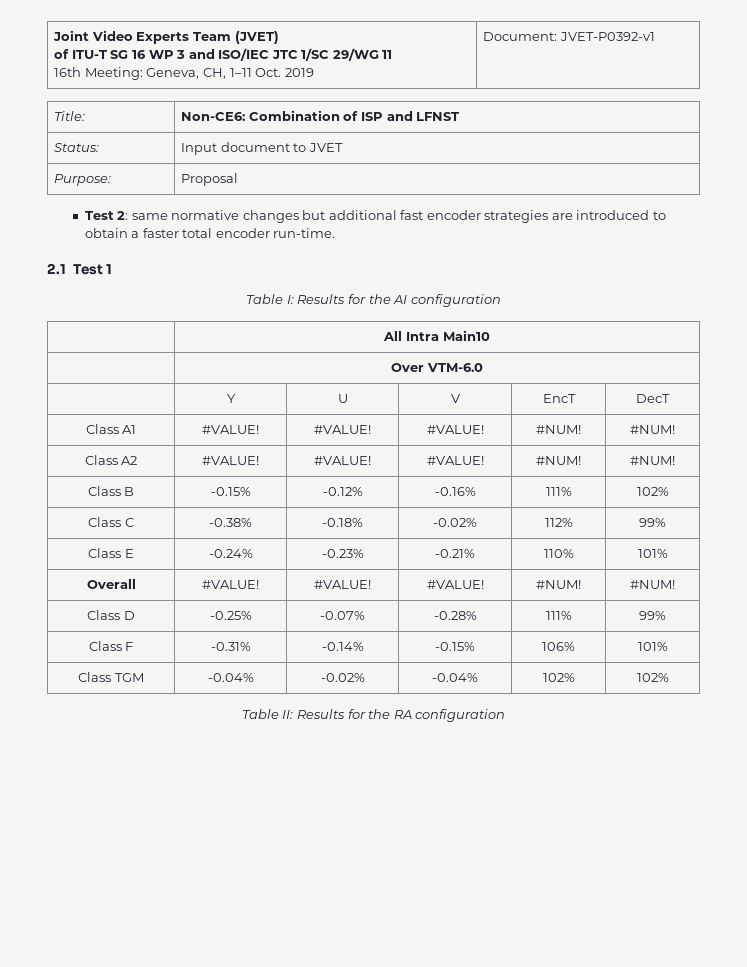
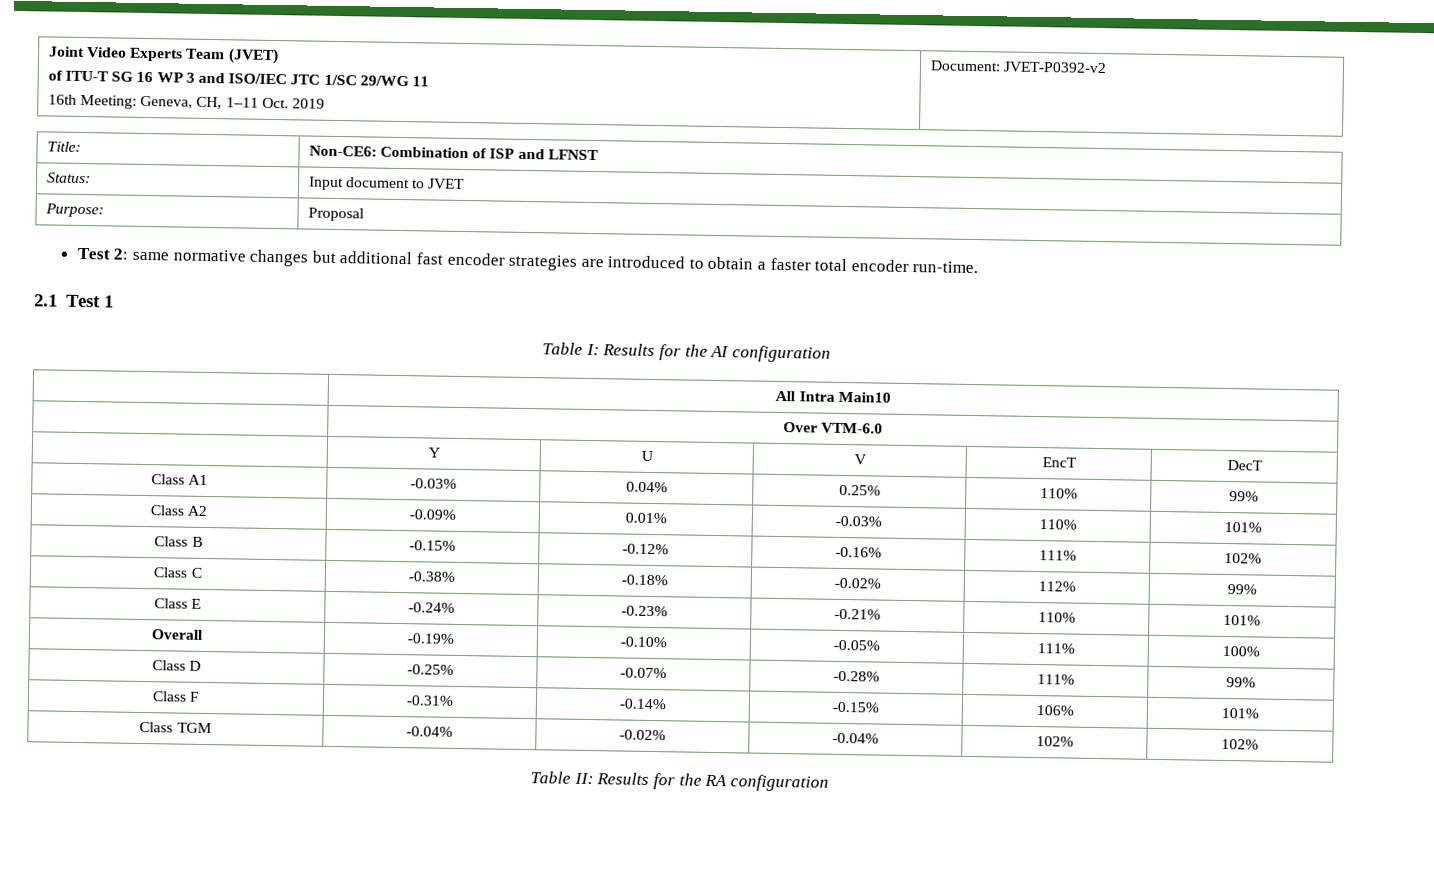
  Joint Video Experts Team (JVET)
  of ITU-T SG 16 WP 3 and ISO/IEC JTC 1/SC 29/WG 11
- 16th Meeting: Geneva, CH, 1–11 Oct. 2019 | Document: JVET-P0392-v1
+ 16th Meeting: Geneva, CH, 1–11 Oct. 2019 | Document: JVET-P0392-v2
- Class A1 | #VALUE! | #VALUE! | #VALUE! | #NUM! | #NUM!
- Class A2 | #VALUE! | #VALUE! | #VALUE! | #NUM! | #NUM!
+ Class A1 | -0.03% | 0.04% | 0.25% | 110% | 99%
+ Class A2 | -0.09% | 0.01% | -0.03% | 110% | 101%
- Overall | #VALUE! | #VALUE! | #VALUE! | #NUM! | #NUM!
+ Overall | -0.19% | -0.10% | -0.05% | 111% | 100%

